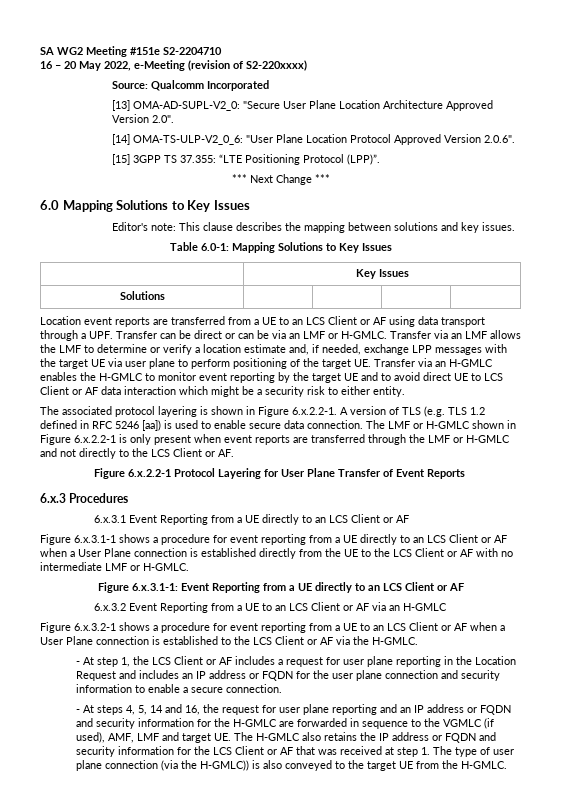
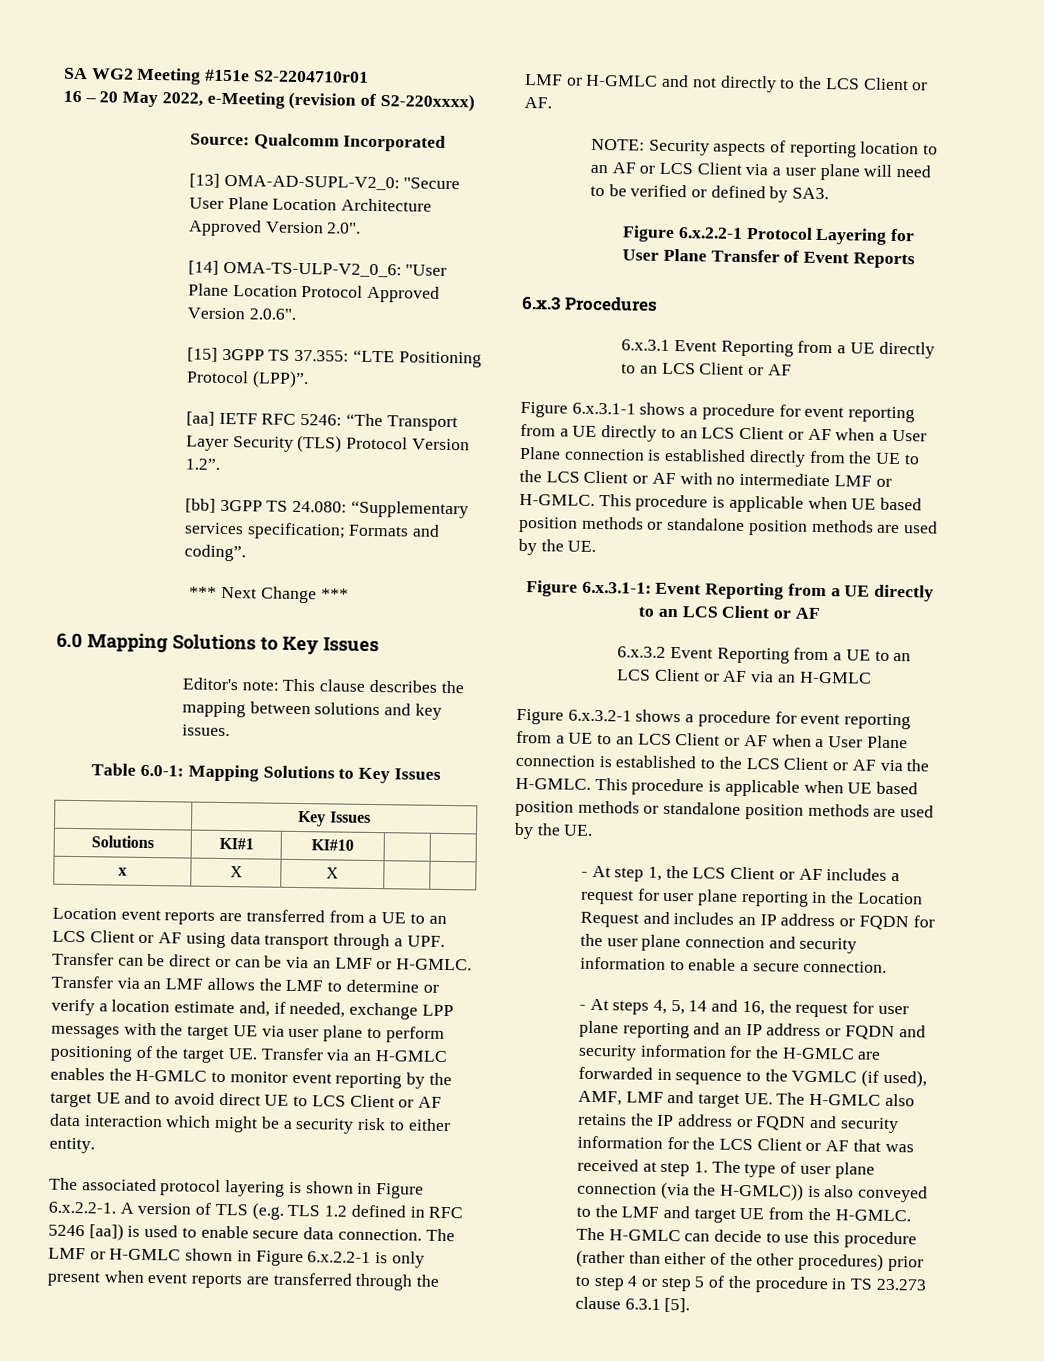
- SA WG2 Meeting #151e S2-2204710
+ SA WG2 Meeting #151e S2-2204710r01
+ [aa] IETF RFC 5246: “The Transport Layer Security (TLS) Protocol Version 1.2”.
+ [bb] 3GPP TS 24.080: “Supplementary services specification; Formats and coding”.
- Solutions | | | |
+ Solutions | KI#1 | KI#10 | |
+ x | X | X | |
+ NOTE: Security aspects of reporting location to an AF or LCS Client via a user plane will need to be verified or defined by SA3.
- Figure 6.x.3.1-1 shows a procedure for event reporting from a UE directly to an LCS Client or AF when a User Plane connection is established directly from the UE to the LCS Client or AF with no intermediate LMF or H-GMLC.
+ Figure 6.x.3.1-1 shows a procedure for event reporting from a UE directly to an LCS Client or AF when a User Plane connection is established directly from the UE to the LCS Client or AF with no intermediate LMF or H-GMLC. This procedure is applicable when UE based position methods or standalone position methods are used by the UE.
- Figure 6.x.3.2-1 shows a procedure for event reporting from a UE to an LCS Client or AF when a User Plane connection is established to the LCS Client or AF via the H-GMLC.
+ Figure 6.x.3.2-1 shows a procedure for event reporting from a UE to an LCS Client or AF when a User Plane connection is established to the LCS Client or AF via the H-GMLC. This procedure is applicable when UE based position methods or standalone position methods are used by the UE.
- - At steps 4, 5, 14 and 16, the request for user plane reporting and an IP address or FQDN and security information for the H-GMLC are forwarded in sequence to the VGMLC (if used), AMF, LMF and target UE. The H-GMLC also retains the IP address or FQDN and security information for the LCS Client or AF that was received at step 1. The type of user plane connection (via the H-GMLC)) is also conveyed to the target UE from the H-GMLC.
+ - At steps 4, 5, 14 and 16, the request for user plane reporting and an IP address or FQDN and security information for the H-GMLC are forwarded in sequence to the VGMLC (if used), AMF, LMF and target UE. The H-GMLC also retains the IP address or FQDN and security information for the LCS Client or AF that was received at step 1. The type of user plane connection (via the H-GMLC)) is also conveyed to the LMF and target UE from the H-GMLC.
+ The H-GMLC can decide to use this procedure (rather than either of the other procedures) prior to step 4 or step 5 of the procedure in TS 23.273 clause 6.3.1 [5].

